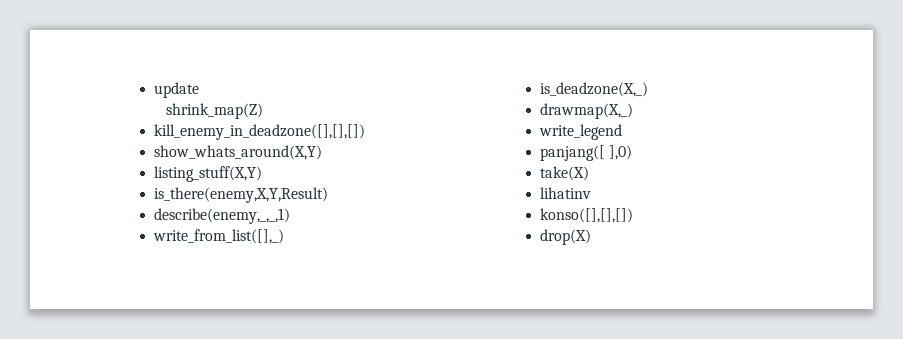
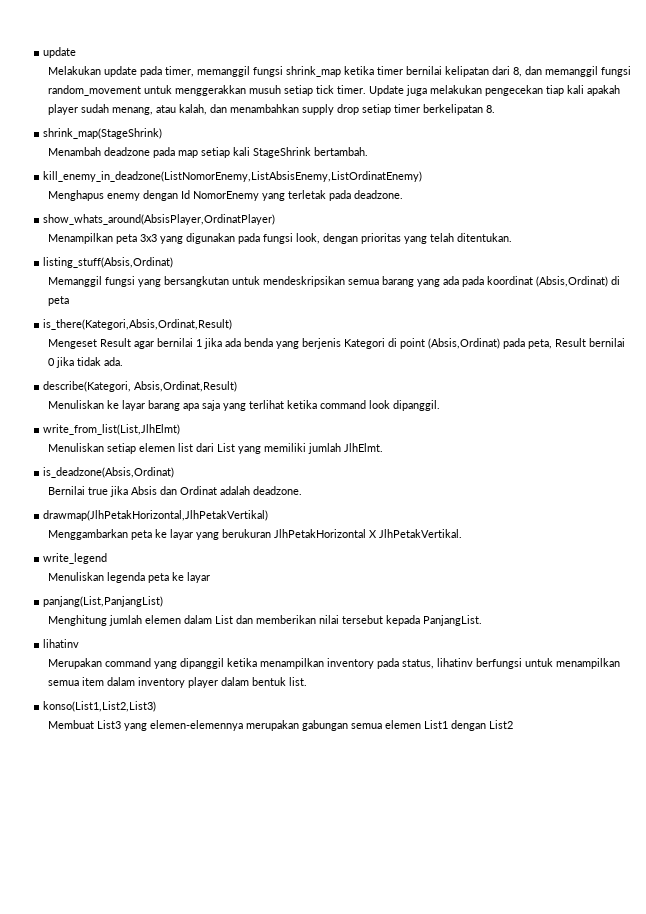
- shrink_map(Z)
- kill_enemy_in_deadzone([],[],[])
- show_whats_around(X,Y)
- listing_stuff(X,Y)
- is_there(enemy,X,Y,Result)
- describe(enemy,_,_,1)
- write_from_list([],_)
- is_deadzone(X,_)
- drawmap(X,_)
+ Melakukan update pada timer, memanggil fungsi shrink_map ketika timer bernilai kelipatan dari 8, dan memanggil fungsi random_movement untuk menggerakkan musuh setiap tick timer. Update juga melakukan pengecekan tiap kali apakah player sudah menang, atau kalah, dan menambahkan supply drop setiap timer berkelipatan 8.
+ shrink_map(StageShrink)
+ Menambah deadzone pada map setiap kali StageShrink bertambah.
+ kill_enemy_in_deadzone(ListNomorEnemy,ListAbsisEnemy,ListOrdinatEnemy)
+ Menghapus enemy dengan Id NomorEnemy yang terletak pada deadzone.
+ show_whats_around(AbsisPlayer,OrdinatPlayer)
+ Menampilkan peta 3x3 yang digunakan pada fungsi look, dengan prioritas yang telah ditentukan.
+ listing_stuff(Absis,Ordinat)
+ Memanggil fungsi yang bersangkutan untuk mendeskripsikan semua barang yang ada pada koordinat (Absis,Ordinat) di peta
+ is_there(Kategori,Absis,Ordinat,Result)
+ Mengeset Result agar bernilai 1 jika ada benda yang berjenis Kategori di point (Absis,Ordinat) pada peta, Result bernilai 0 jika tidak ada.
+ describe(Kategori, Absis,Ordinat,Result)
+ Menuliskan ke layar barang apa saja yang terlihat ketika command look dipanggil.
+ write_from_list(List,JlhElmt)
+ Menuliskan setiap elemen list dari List yang memiliki jumlah JlhElmt.
+ is_deadzone(Absis,Ordinat)
+ Bernilai true jika Absis dan Ordinat adalah deadzone.
+ drawmap(JlhPetakHorizontal,JlhPetakVertikal)
+ Menggambarkan peta ke layar yang berukuran JlhPetakHorizontal X JlhPetakVertikal.
  write_legend
- panjang([ ],0)
- take(X)
+ Menuliskan legenda peta ke layar
+ panjang(List,PanjangList)
+ Menghitung jumlah elemen dalam List dan memberikan nilai tersebut kepada PanjangList.
  lihatinv
- konso([],[],[])
- drop(X)
+ Merupakan command yang dipanggil ketika menampilkan inventory pada status, lihatinv berfungsi untuk menampilkan semua item dalam inventory player dalam bentuk list.
+ konso(List1,List2,List3)
+ Membuat List3 yang elemen-elemennya merupakan gabungan semua elemen List1 dengan List2

